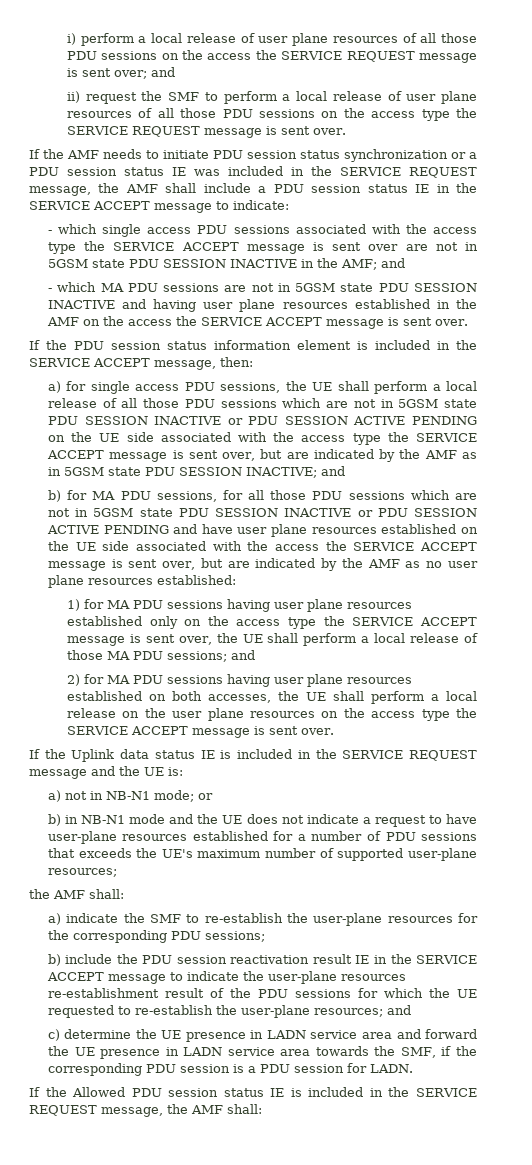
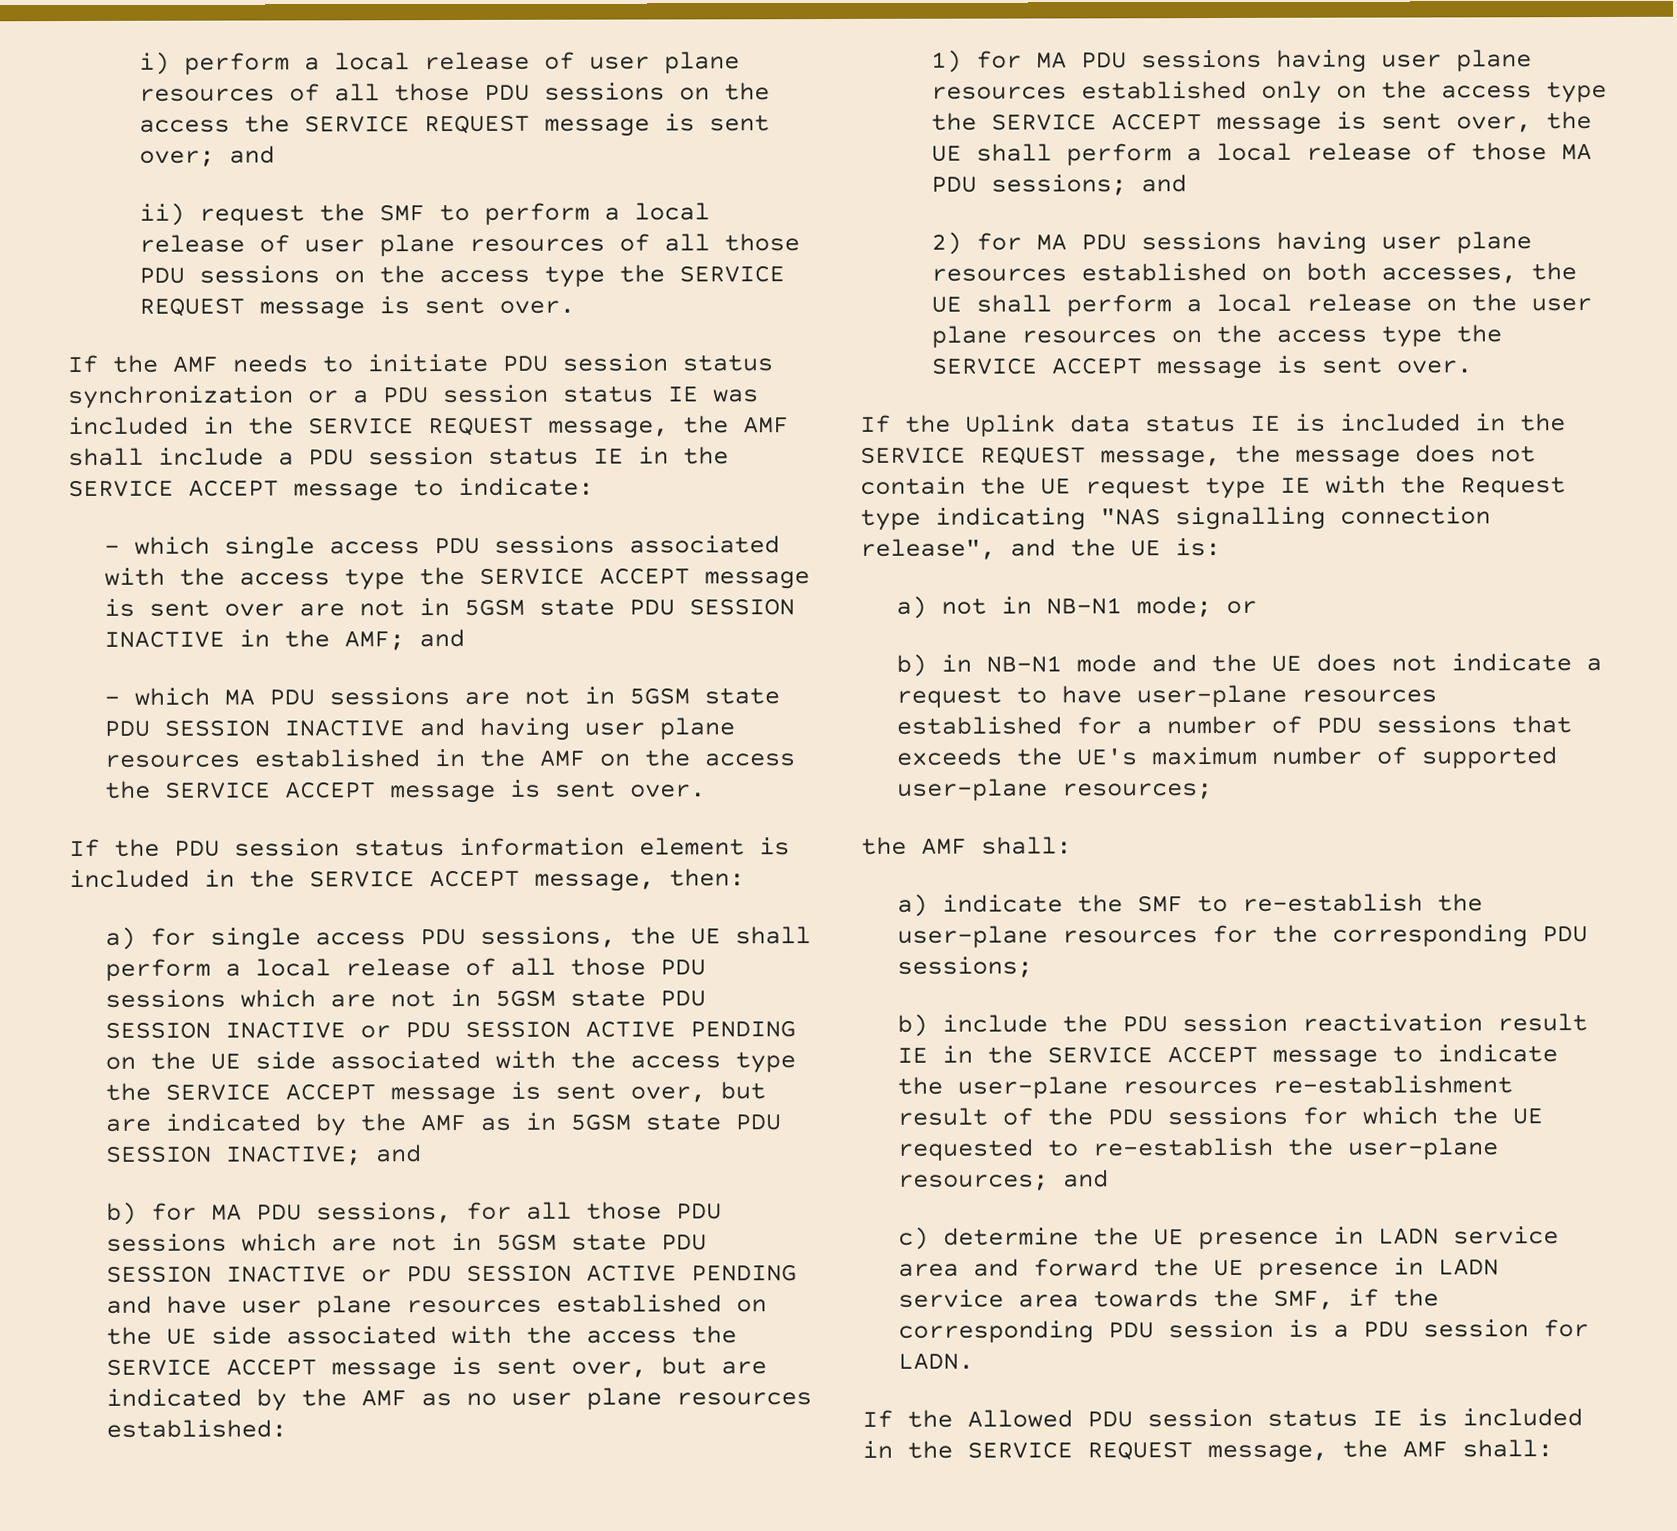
- If the Uplink data status IE is included in the SERVICE REQUEST message and the UE is:
+ If the Uplink data status IE is included in the SERVICE REQUEST message, the message does not contain the UE request type IE with the Request type indicating "NAS signalling connection release", and the UE is:

